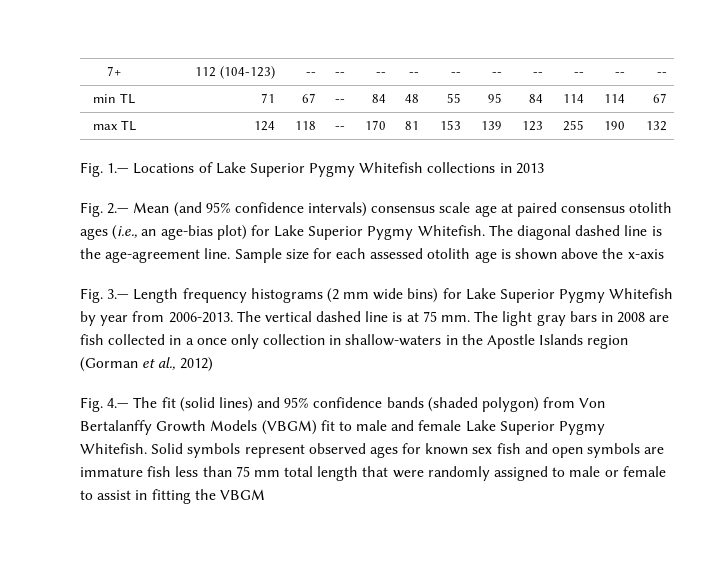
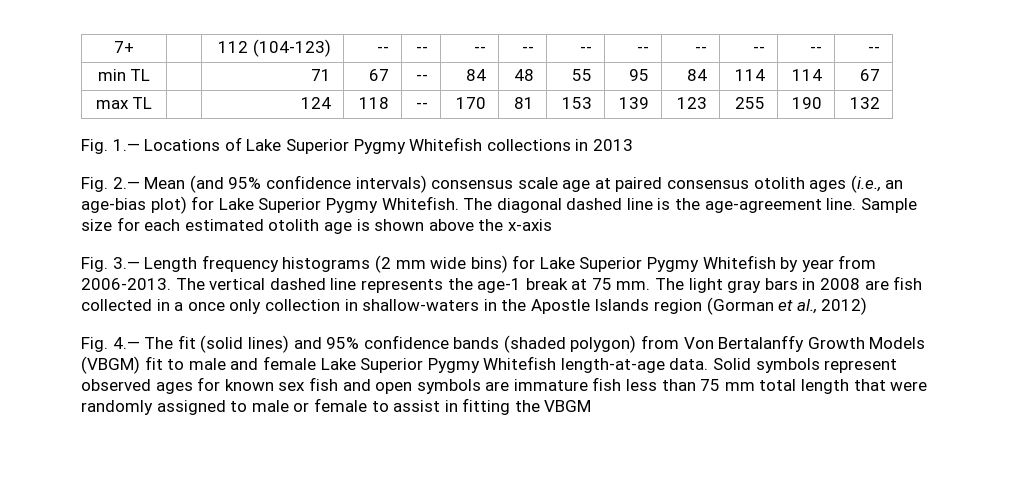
- Sample size for each assessed otolith age is shown above the x-axis
+ Sample size for each estimated otolith age is shown above the x-axis
- The vertical dashed line is at 75 mm.
+ The vertical dashed line represents the age-1 break at 75 mm.
- Fig. 4.— The fit (solid lines) and 95% confidence bands (shaded polygon) from Von Bertalanffy Growth Models (VBGM) fit to male and female Lake Superior Pygmy Whitefish.
+ Fig. 4.— The fit (solid lines) and 95% confidence bands (shaded polygon) from Von Bertalanffy Growth Models (VBGM) fit to male and female Lake Superior Pygmy Whitefish length-at-age data.

